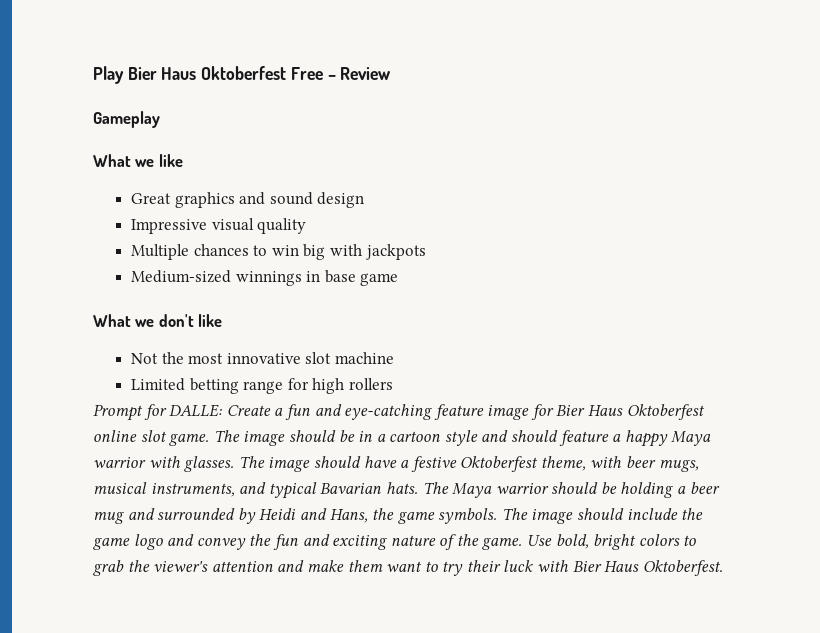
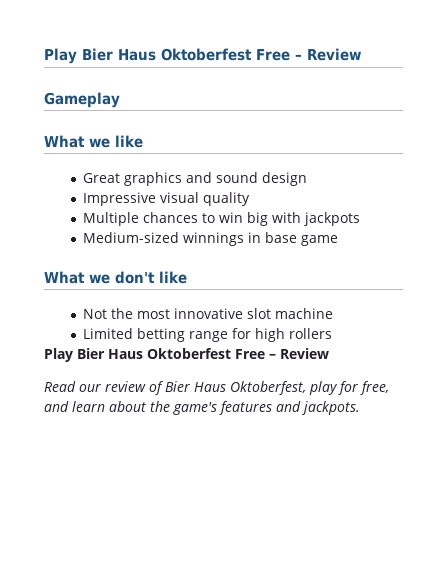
  Limited betting range for high rollers
- Prompt for DALLE: Create a fun and eye-catching feature image for Bier Haus Oktoberfest online slot game. The image should be in a cartoon style and should feature a happy Maya warrior with glasses. The image should have a festive Oktoberfest theme, with beer mugs, musical instruments, and typical Bavarian hats. The Maya warrior should be holding a beer mug and surrounded by Heidi and Hans, the game symbols. The image should include the game logo and convey the fun and exciting nature of the game. Use bold, bright colors to grab the viewer's attention and make them want to try their luck with Bier Haus Oktoberfest.
+ Play Bier Haus Oktoberfest Free – Review
+ Read our review of Bier Haus Oktoberfest, play for free, and learn about the game's features and jackpots.

